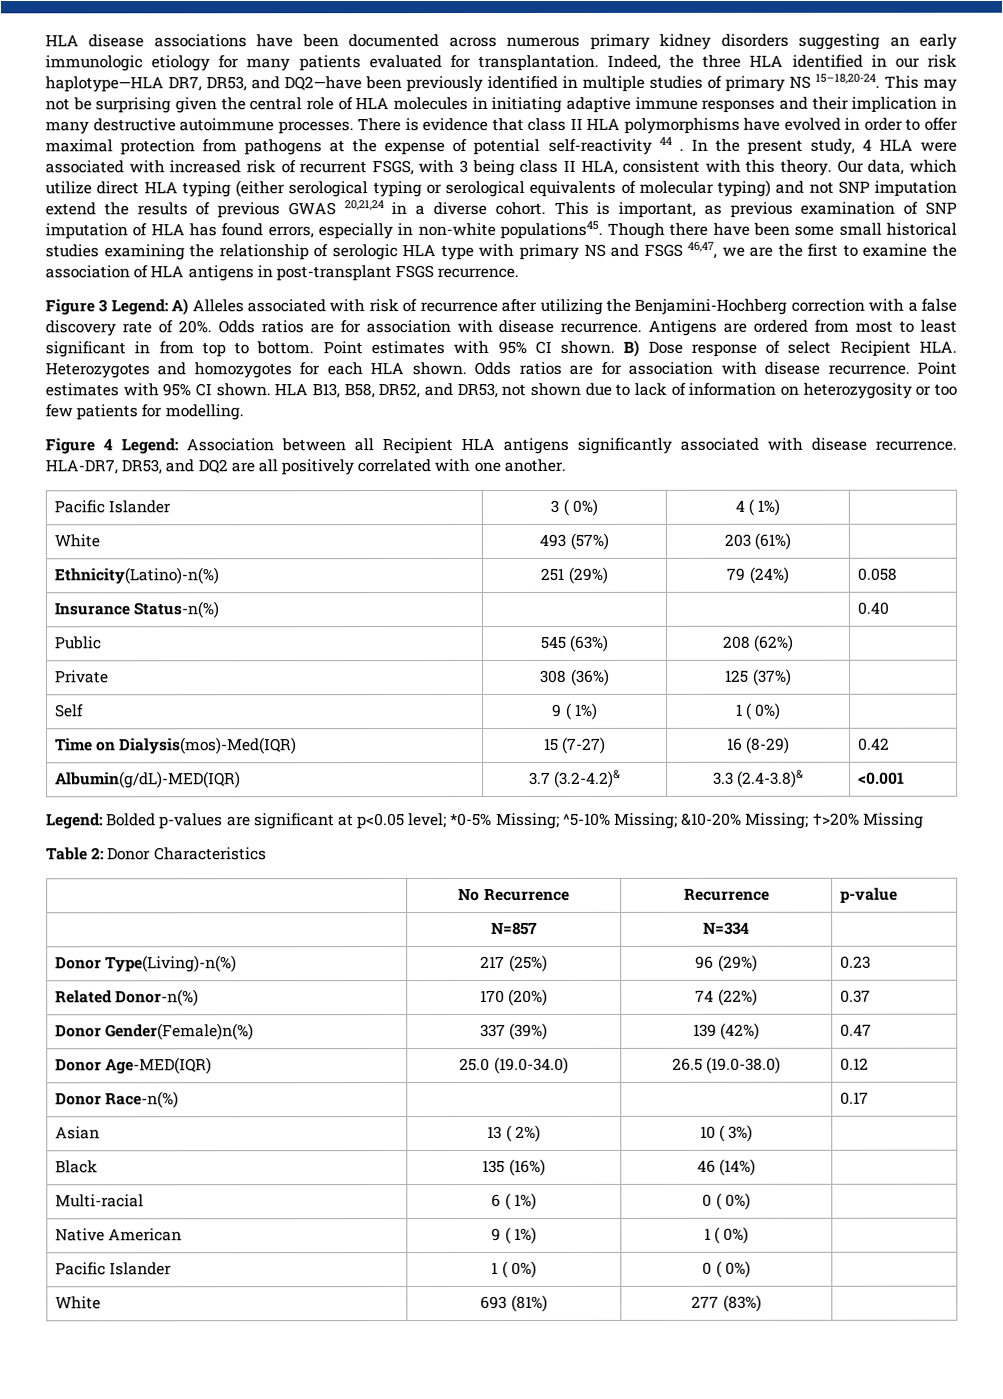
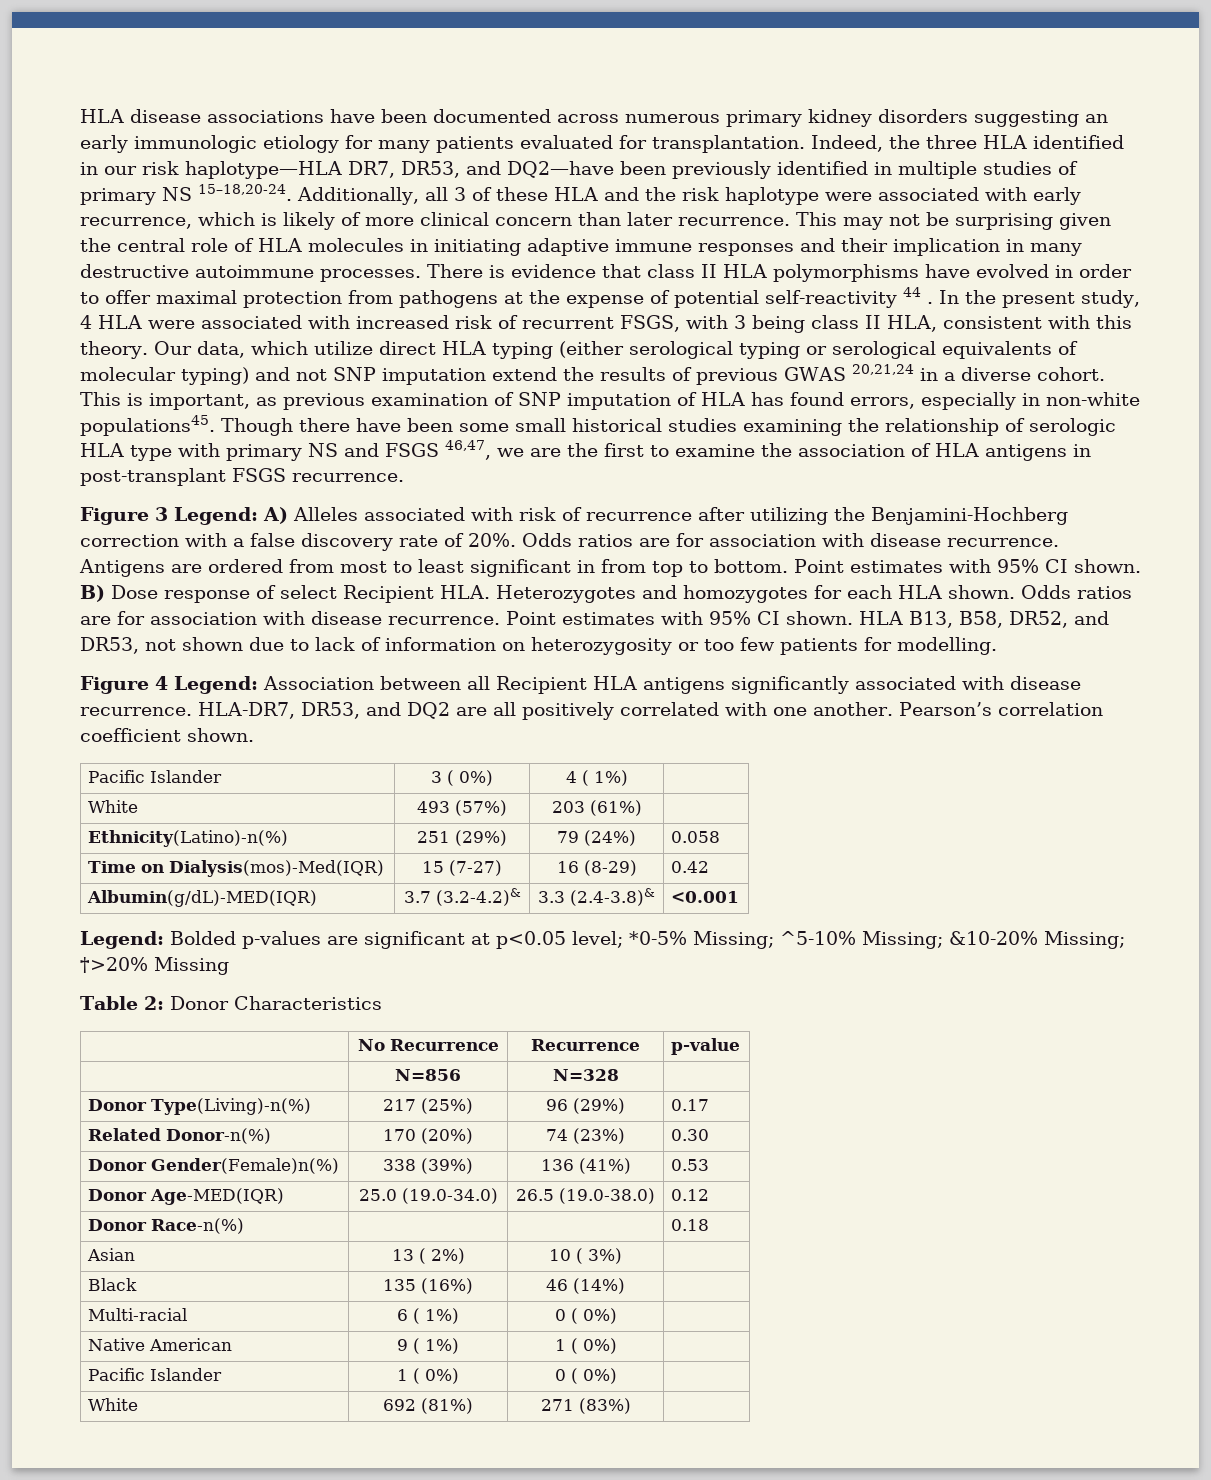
+ Additionally, all 3 of these HLA and the risk haplotype were associated with early recurrence, which is likely of more clinical concern than later recurrence.
+ Pearson’s correlation coefficient shown.
- Insurance Status-n(%) | | | 0.40
- Public | 545 (63%) | 208 (62%) |
- Private | 308 (36%) | 125 (37%) |
- Self | 9 ( 1%) | 1 ( 0%) |
- | N=857 | N=334 |
+ | N=856 | N=328 |
- Donor Type(Living)-n(%) | 217 (25%) | 96 (29%) | 0.23
+ Donor Type(Living)-n(%) | 217 (25%) | 96 (29%) | 0.17
- Related Donor-n(%) | 170 (20%) | 74 (22%) | 0.37
+ Related Donor-n(%) | 170 (20%) | 74 (23%) | 0.30
- Donor Gender(Female)n(%) | 337 (39%) | 139 (42%) | 0.47
+ Donor Gender(Female)n(%) | 338 (39%) | 136 (41%) | 0.53
- Donor Race-n(%) | | | 0.17
+ Donor Race-n(%) | | | 0.18
- White | 693 (81%) | 277 (83%) |
+ White | 692 (81%) | 271 (83%) |

